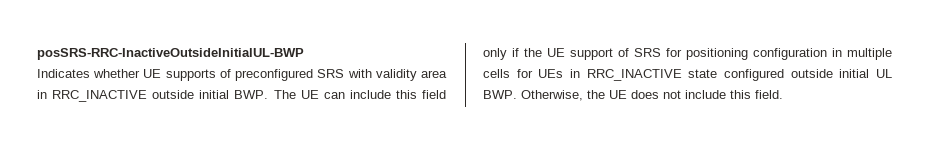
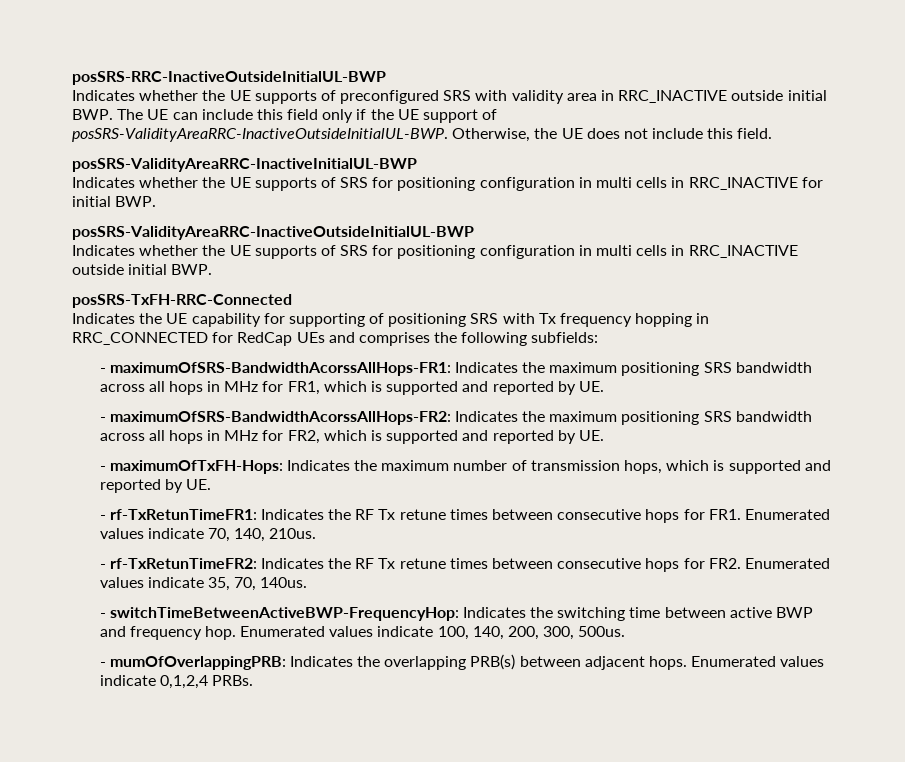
- Indicates whether UE supports of preconfigured SRS with validity area in RRC_INACTIVE outside initial BWP. The UE can include this field only if the UE support of SRS for positioning configuration in multiple cells for UEs in RRC_INACTIVE state configured outside initial UL BWP. Otherwise, the UE does not include this field.
+ Indicates whether the UE supports of preconfigured SRS with validity area in RRC_INACTIVE outside initial BWP. The UE can include this field only if the UE support of posSRS-ValidityAreaRRC-InactiveOutsideInitialUL-BWP. Otherwise, the UE does not include this field.
+ posSRS-ValidityAreaRRC-InactiveInitialUL-BWP
+ Indicates whether the UE supports of SRS for positioning configuration in multi cells in RRC_INACTIVE for initial BWP.
+ posSRS-ValidityAreaRRC-InactiveOutsideInitialUL-BWP
+ Indicates whether the UE supports of SRS for positioning configuration in multi cells in RRC_INACTIVE outside initial BWP.
+ posSRS-TxFH-RRC-Connected
+ Indicates the UE capability for supporting of positioning SRS with Tx frequency hopping in RRC_CONNECTED for RedCap UEs and comprises the following subfields:
+ - maximumOfSRS-BandwidthAcorssAllHops-FR1: Indicates the maximum positioning SRS bandwidth across all hops in MHz for FR1, which is supported and reported by UE.
+ - maximumOfSRS-BandwidthAcorssAllHops-FR2: Indicates the maximum positioning SRS bandwidth across all hops in MHz for FR2, which is supported and reported by UE.
+ - maximumOfTxFH-Hops: Indicates the maximum number of transmission hops, which is supported and reported by UE.
+ - rf-TxRetunTimeFR1: Indicates the RF Tx retune times between consecutive hops for FR1. Enumerated values indicate 70, 140, 210us.
+ - rf-TxRetunTimeFR2: Indicates the RF Tx retune times between consecutive hops for FR2. Enumerated values indicate 35, 70, 140us.
+ - switchTimeBetweenActiveBWP-FrequencyHop: Indicates the switching time between active BWP and frequency hop. Enumerated values indicate 100, 140, 200, 300, 500us.
+ - mumOfOverlappingPRB: Indicates the overlapping PRB(s) between adjacent hops. Enumerated values indicate 0,1,2,4 PRBs.

